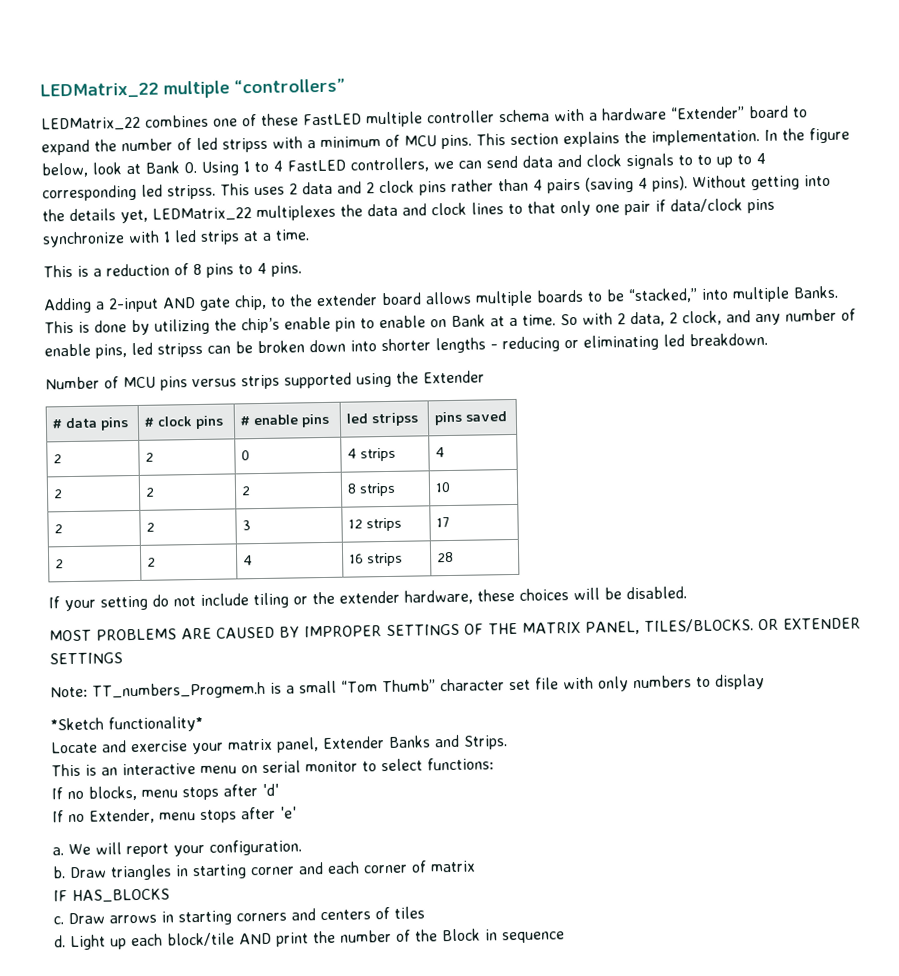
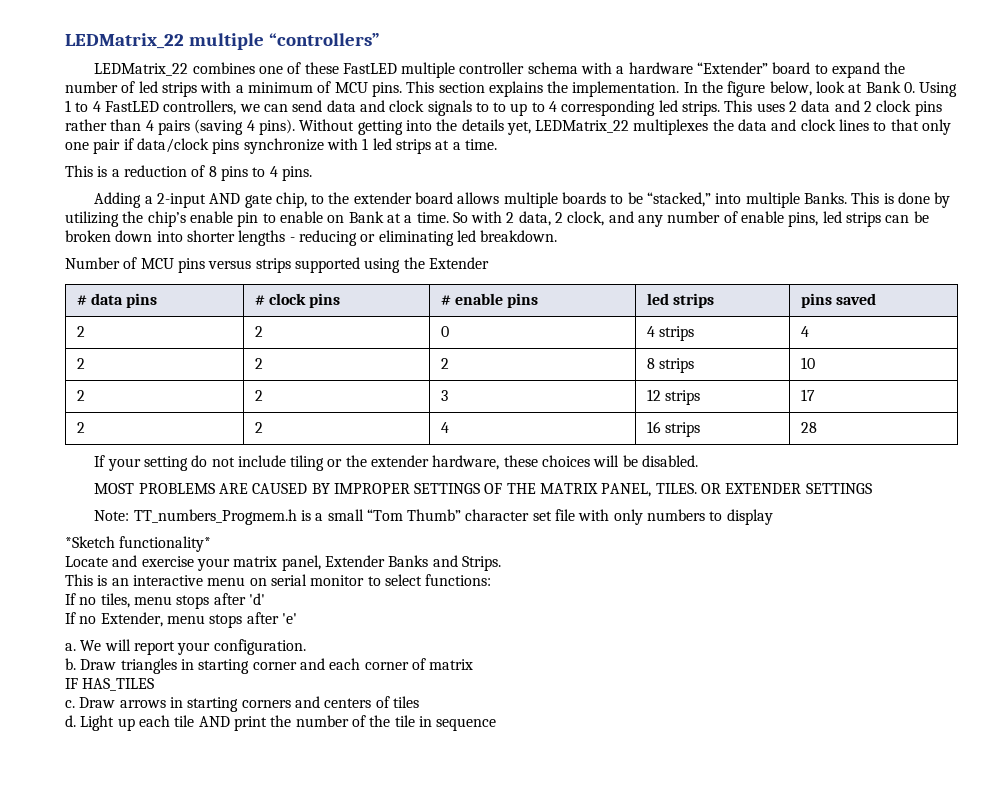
- LEDMatrix_22 combines one of these FastLED multiple controller schema with a hardware “Extender” board to expand the number of led stripss with a minimum of MCU pins.
+ LEDMatrix_22 combines one of these FastLED multiple controller schema with a hardware “Extender” board to expand the number of led strips with a minimum of MCU pins.
- In the figure below, look at Bank 0. Using 1 to 4 FastLED controllers, we can send data and clock signals to to up to 4 corresponding led stripss.
+ In the figure below, look at Bank 0. Using 1 to 4 FastLED controllers, we can send data and clock signals to to up to 4 corresponding led strips.
- So with 2 data, 2 clock, and any number of enable pins, led stripss can be broken down into shorter lengths - reducing or eliminating led breakdown.
+ So with 2 data, 2 clock, and any number of enable pins, led strips can be broken down into shorter lengths - reducing or eliminating led breakdown.
- # data pins | # clock pins | # enable pins | led stripss | pins saved
+ # data pins | # clock pins | # enable pins | led strips | pins saved
- MOST PROBLEMS ARE CAUSED BY IMPROPER SETTINGS OF THE MATRIX PANEL, TILES/BLOCKS.
+ MOST PROBLEMS ARE CAUSED BY IMPROPER SETTINGS OF THE MATRIX PANEL, TILES.
- If no blocks, menu stops after 'd'
+ If no tiles, menu stops after 'd'
- IF HAS_BLOCKS
+ IF HAS_TILES
- Light up each block/tile AND print the number of the Block in sequence
+ Light up each tile AND print the number of the tile in sequence

